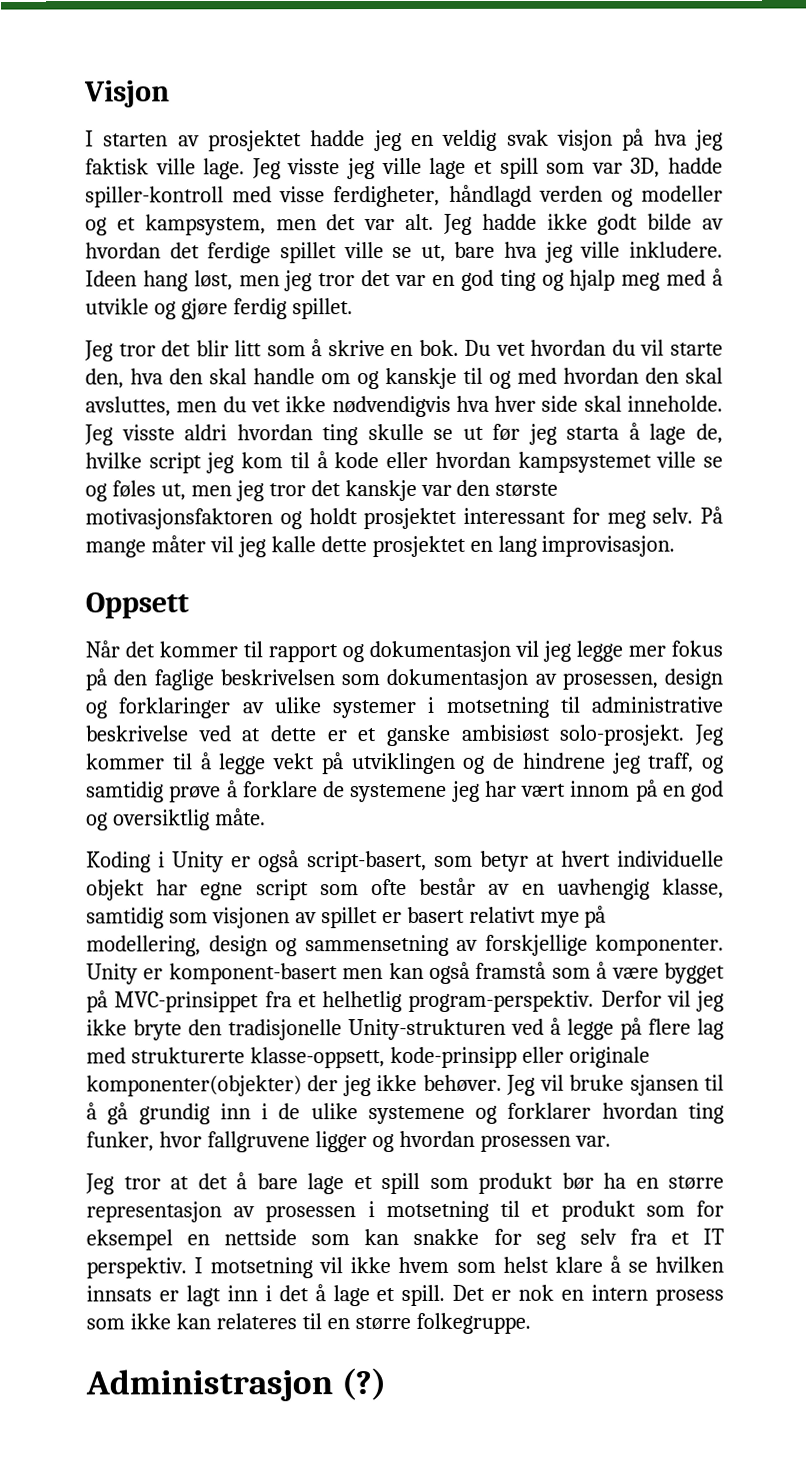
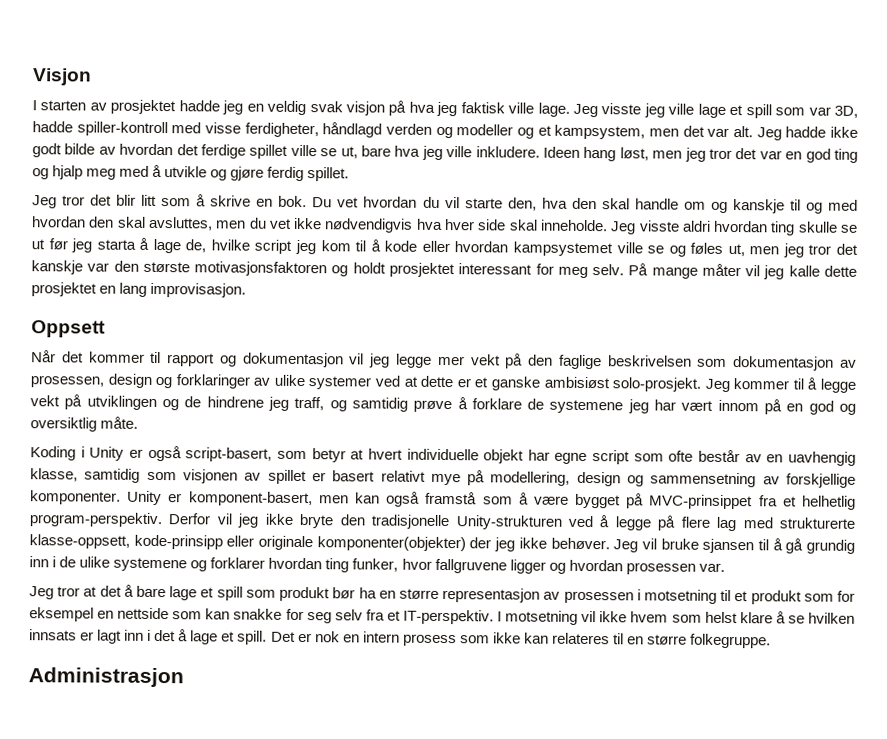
- Når det kommer til rapport og dokumentasjon vil jeg legge mer fokus på den faglige beskrivelsen som dokumentasjon av prosessen, design og forklaringer av ulike systemer i motsetning til administrative beskrivelse ved at dette er et ganske ambisiøst solo-prosjekt.
+ Når det kommer til rapport og dokumentasjon vil jeg legge mer vekt på den faglige beskrivelsen som dokumentasjon av prosessen, design og forklaringer av ulike systemer ved at dette er et ganske ambisiøst solo-prosjekt.
- Unity er komponent-basert men kan også framstå som å være bygget på MVC-prinsippet fra et helhetlig program-perspektiv.
+ Unity er komponent-basert, men kan også framstå som å være bygget på MVC-prinsippet fra et helhetlig program-perspektiv.
- Jeg tror at det å bare lage et spill som produkt bør ha en større representasjon av prosessen i motsetning til et produkt som for eksempel en nettside som kan snakke for seg selv fra et IT perspektiv.
+ Jeg tror at det å bare lage et spill som produkt bør ha en større representasjon av prosessen i motsetning til et produkt som for eksempel en nettside som kan snakke for seg selv fra et IT-perspektiv.
- Administrasjon (?)
+ Administrasjon

